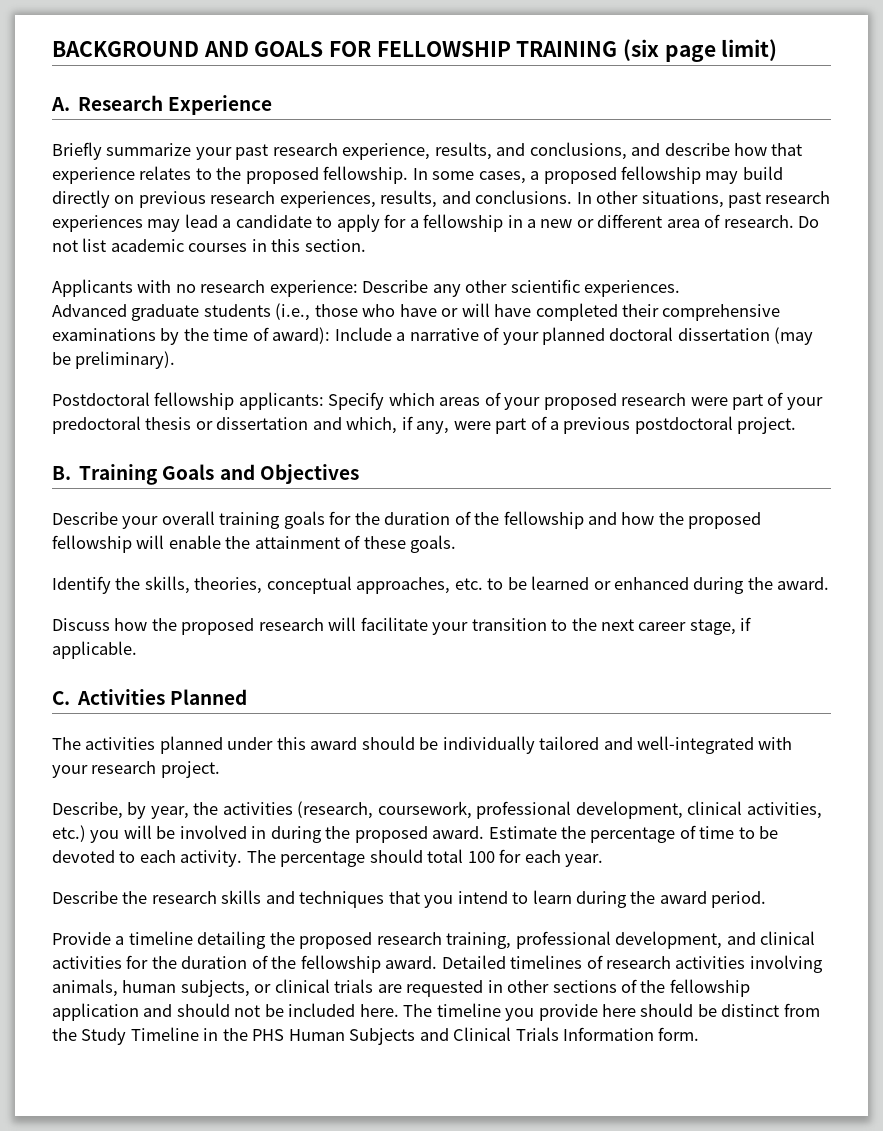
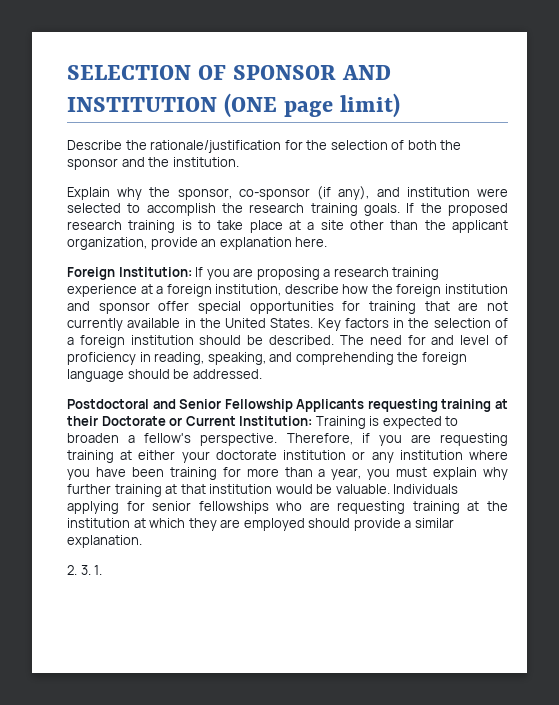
- BACKGROUND AND GOALS FOR FELLOWSHIP TRAINING (six page limit)
- A. Research Experience
- Briefly summarize your past research experience, results, and conclusions, and describe how that experience relates to the proposed fellowship. In some cases, a proposed fellowship may build directly on previous research experiences, results, and conclusions. In other situations, past research experiences may lead a candidate to apply for a fellowship in a new or different area of research. Do not list academic courses in this section.
- Applicants with no research experience: Describe any other scientific experiences.
- Advanced graduate students (i.e., those who have or will have completed their comprehensive examinations by the time of award): Include a narrative of your planned doctoral dissertation (may be preliminary).
- Postdoctoral fellowship applicants: Specify which areas of your proposed research were part of your predoctoral thesis or dissertation and which, if any, were part of a previous postdoctoral project.
- B. Training Goals and Objectives
- Describe your overall training goals for the duration of the fellowship and how the proposed fellowship will enable the attainment of these goals.
- Identify the skills, theories, conceptual approaches, etc. to be learned or enhanced during the award.
- Discuss how the proposed research will facilitate your transition to the next career stage, if applicable.
- C. Activities Planned
- The activities planned under this award should be individually tailored and well-integrated with your research project.
- Describe, by year, the activities (research, coursework, professional development, clinical activities, etc.) you will be involved in during the proposed award. Estimate the percentage of time to be devoted to each activity. The percentage should total 100 for each year.
- Describe the research skills and techniques that you intend to learn during the award period.
- Provide a timeline detailing the proposed research training, professional development, and clinical activities for the duration of the fellowship award. Detailed timelines of research activities involving animals, human subjects, or clinical trials are requested in other sections of the fellowship application and should not be included here. The timeline you provide here should be distinct from the Study Timeline in the PHS Human Subjects and Clinical Trials Information form.
+ SELECTION OF SPONSOR AND INSTITUTION (ONE page limit)
+ Describe the rationale/justification for the selection of both the sponsor and the institution.
+ Explain why the sponsor, co-sponsor (if any), and institution were selected to accomplish the research training goals. If the proposed research training is to take place at a site other than the applicant organization, provide an explanation here.
+ Foreign Institution: If you are proposing a research training experience at a foreign institution, describe how the foreign institution and sponsor offer special opportunities for training that are not currently available in the United States. Key factors in the selection of a foreign institution should be described. The need for and level of proficiency in reading, speaking, and comprehending the foreign language should be addressed.
+ Postdoctoral and Senior Fellowship Applicants requesting training at their Doctorate or Current Institution: Training is expected to broaden a fellow's perspective. Therefore, if you are requesting training at either your doctorate institution or any institution where you have been training for more than a year, you must explain why further training at that institution would be valuable. Individuals applying for senior fellowships who are requesting training at the institution at which they are employed should provide a similar explanation.
+ 2. 3. 1.

